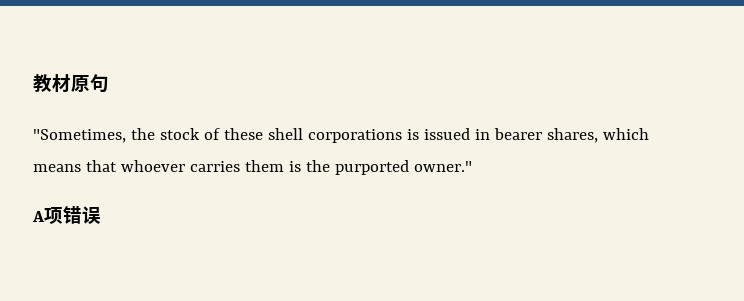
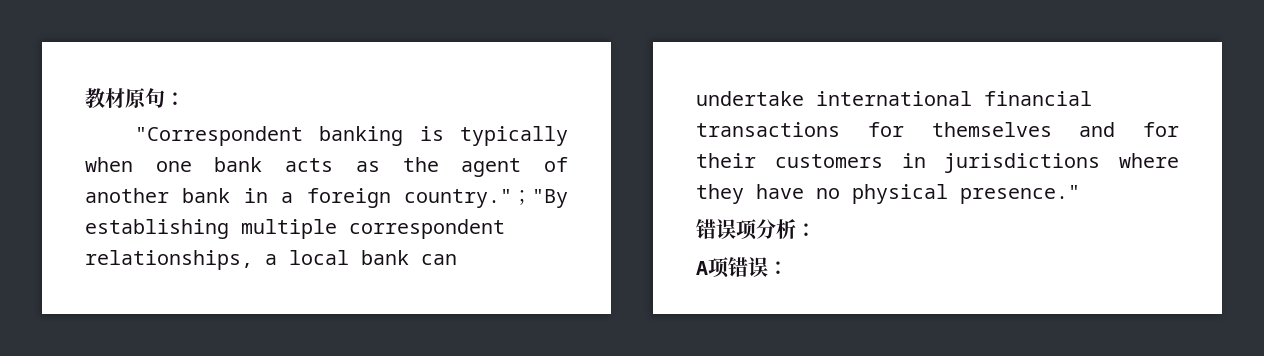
- 教材原句
- "Sometimes, the stock of these shell corporations is issued in bearer shares, which means that whoever carries them is the purported owner."
+ 教材原句：
+ "Correspondent banking is typically when one bank acts as the agent of another bank in a foreign country."；"By establishing multiple correspondent relationships, a local bank can undertake international financial transactions for themselves and for their customers in jurisdictions where they have no physical presence."
+ 错误项分析：
- A项错误
+ A项错误：

